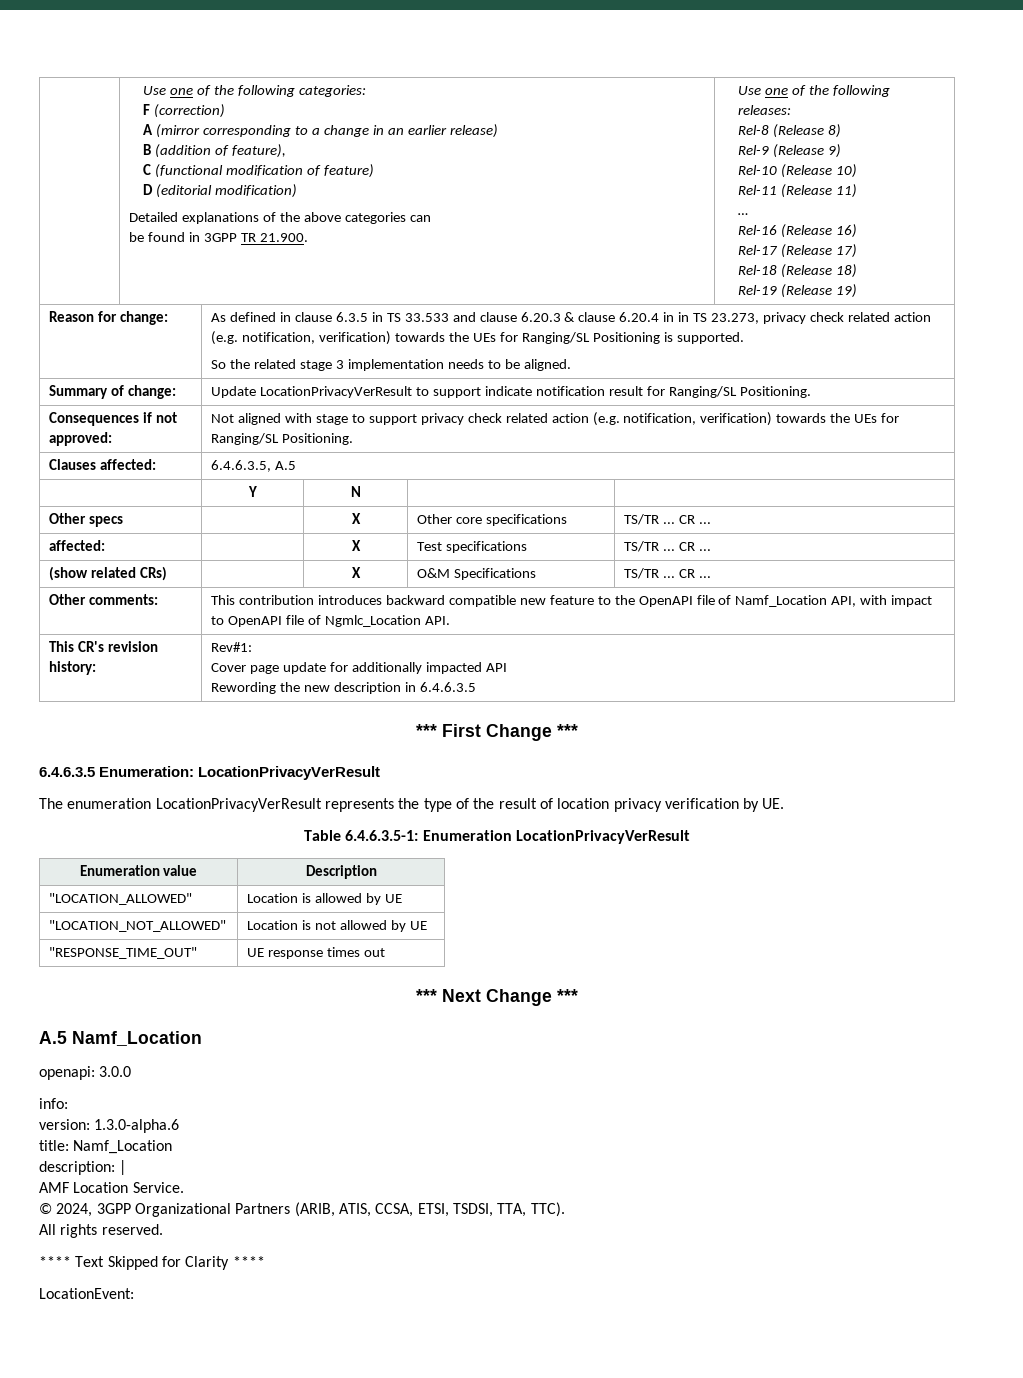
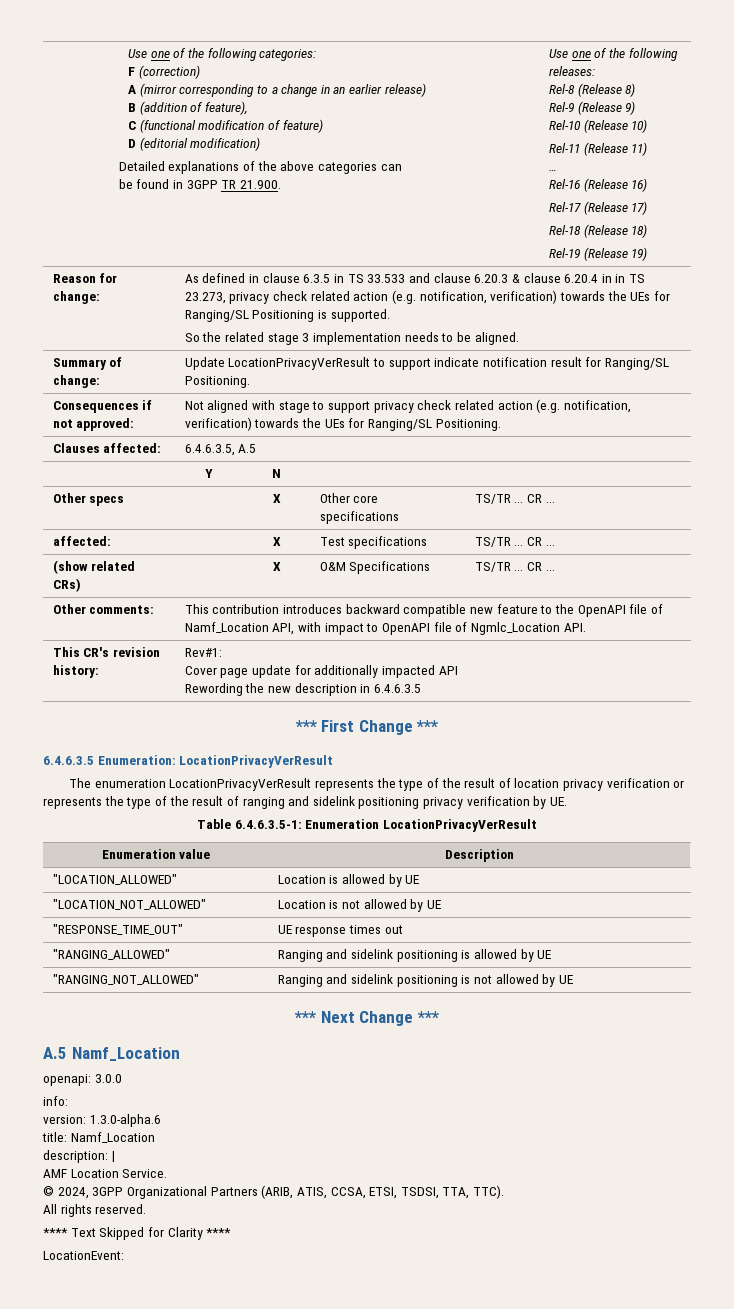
- The enumeration LocationPrivacyVerResult represents the type of the result of location privacy verification by UE.
+ The enumeration LocationPrivacyVerResult represents the type of the result of location privacy verification or represents the type of the result of ranging and sidelink positioning privacy verification by UE.
+ "RANGING_ALLOWED" | Ranging and sidelink positioning is allowed by UE
+ "RANGING_NOT_ALLOWED" | Ranging and sidelink positioning is not allowed by UE

